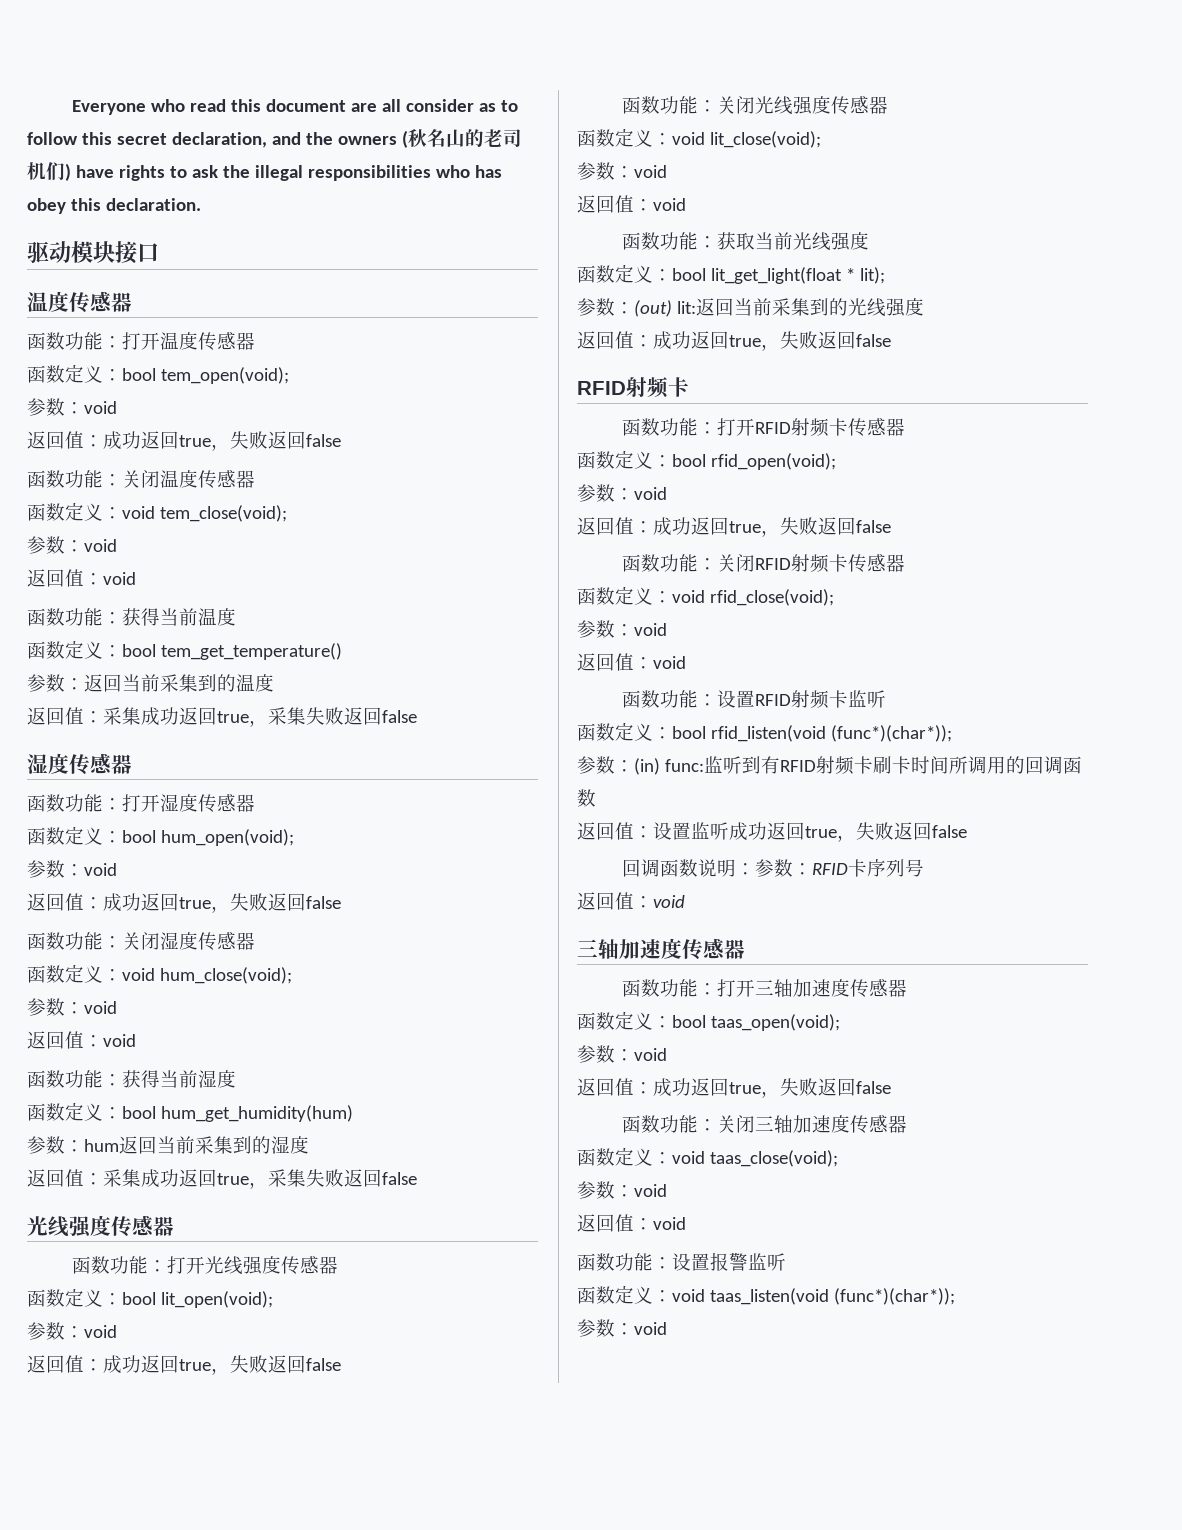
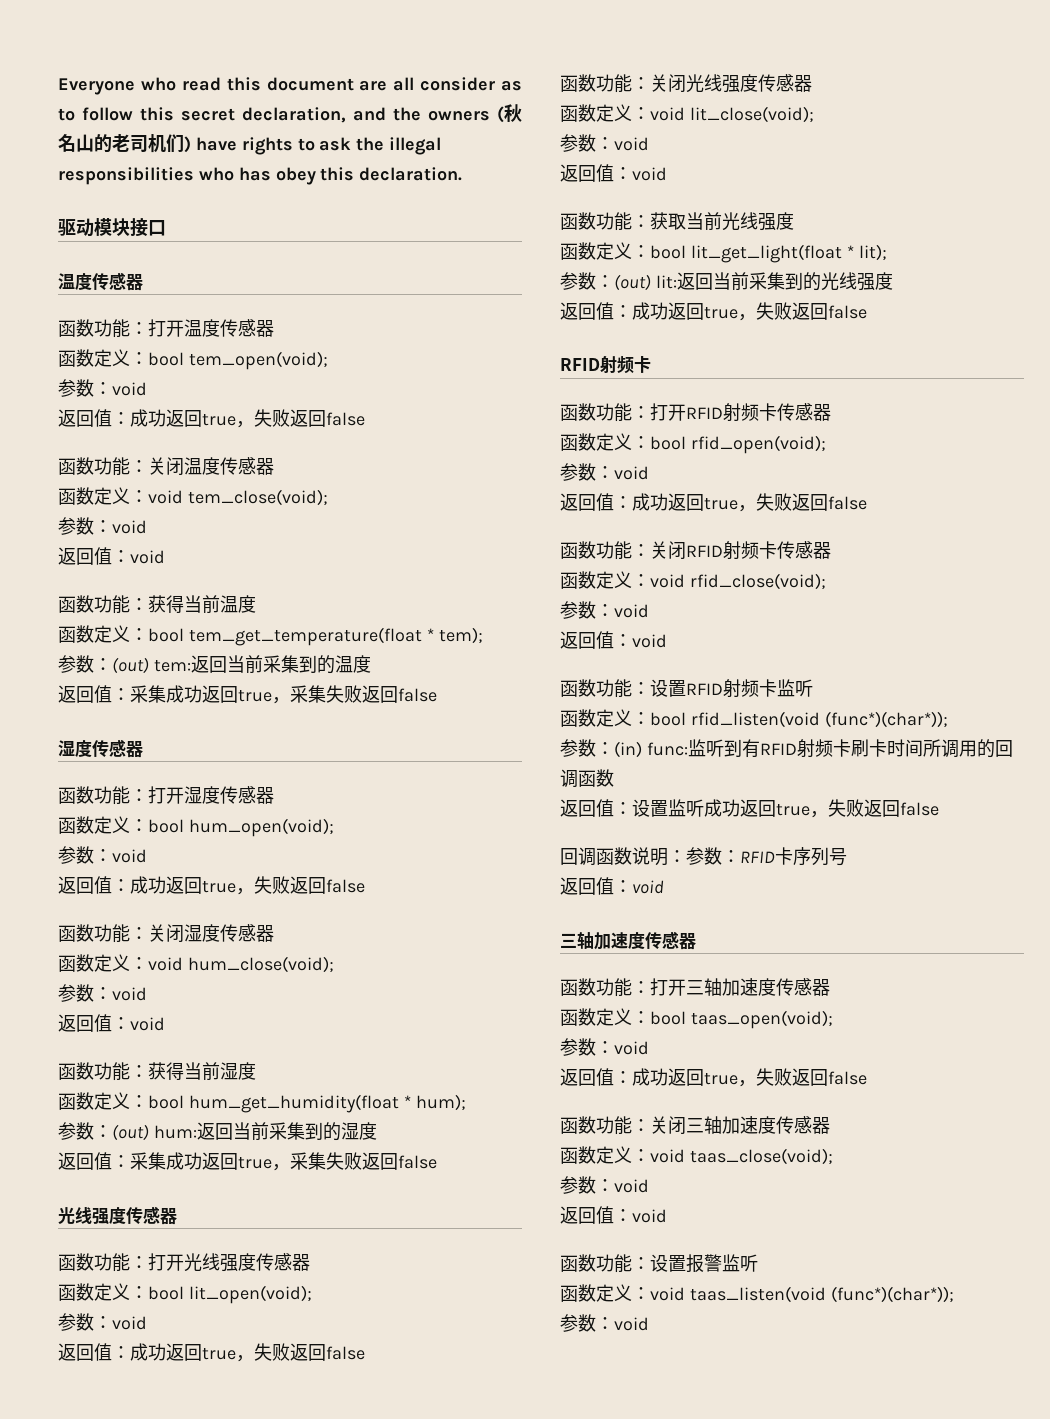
- 函数定义：bool tem_get_temperature()
- 参数：返回当前采集到的温度
+ 函数定义：bool tem_get_temperature(float * tem);
+ 参数：(out) tem:返回当前采集到的温度
- 函数定义：bool hum_get_humidity(hum)
- 参数：hum返回当前采集到的湿度
+ 函数定义：bool hum_get_humidity(float * hum);
+ 参数：(out) hum:返回当前采集到的湿度

